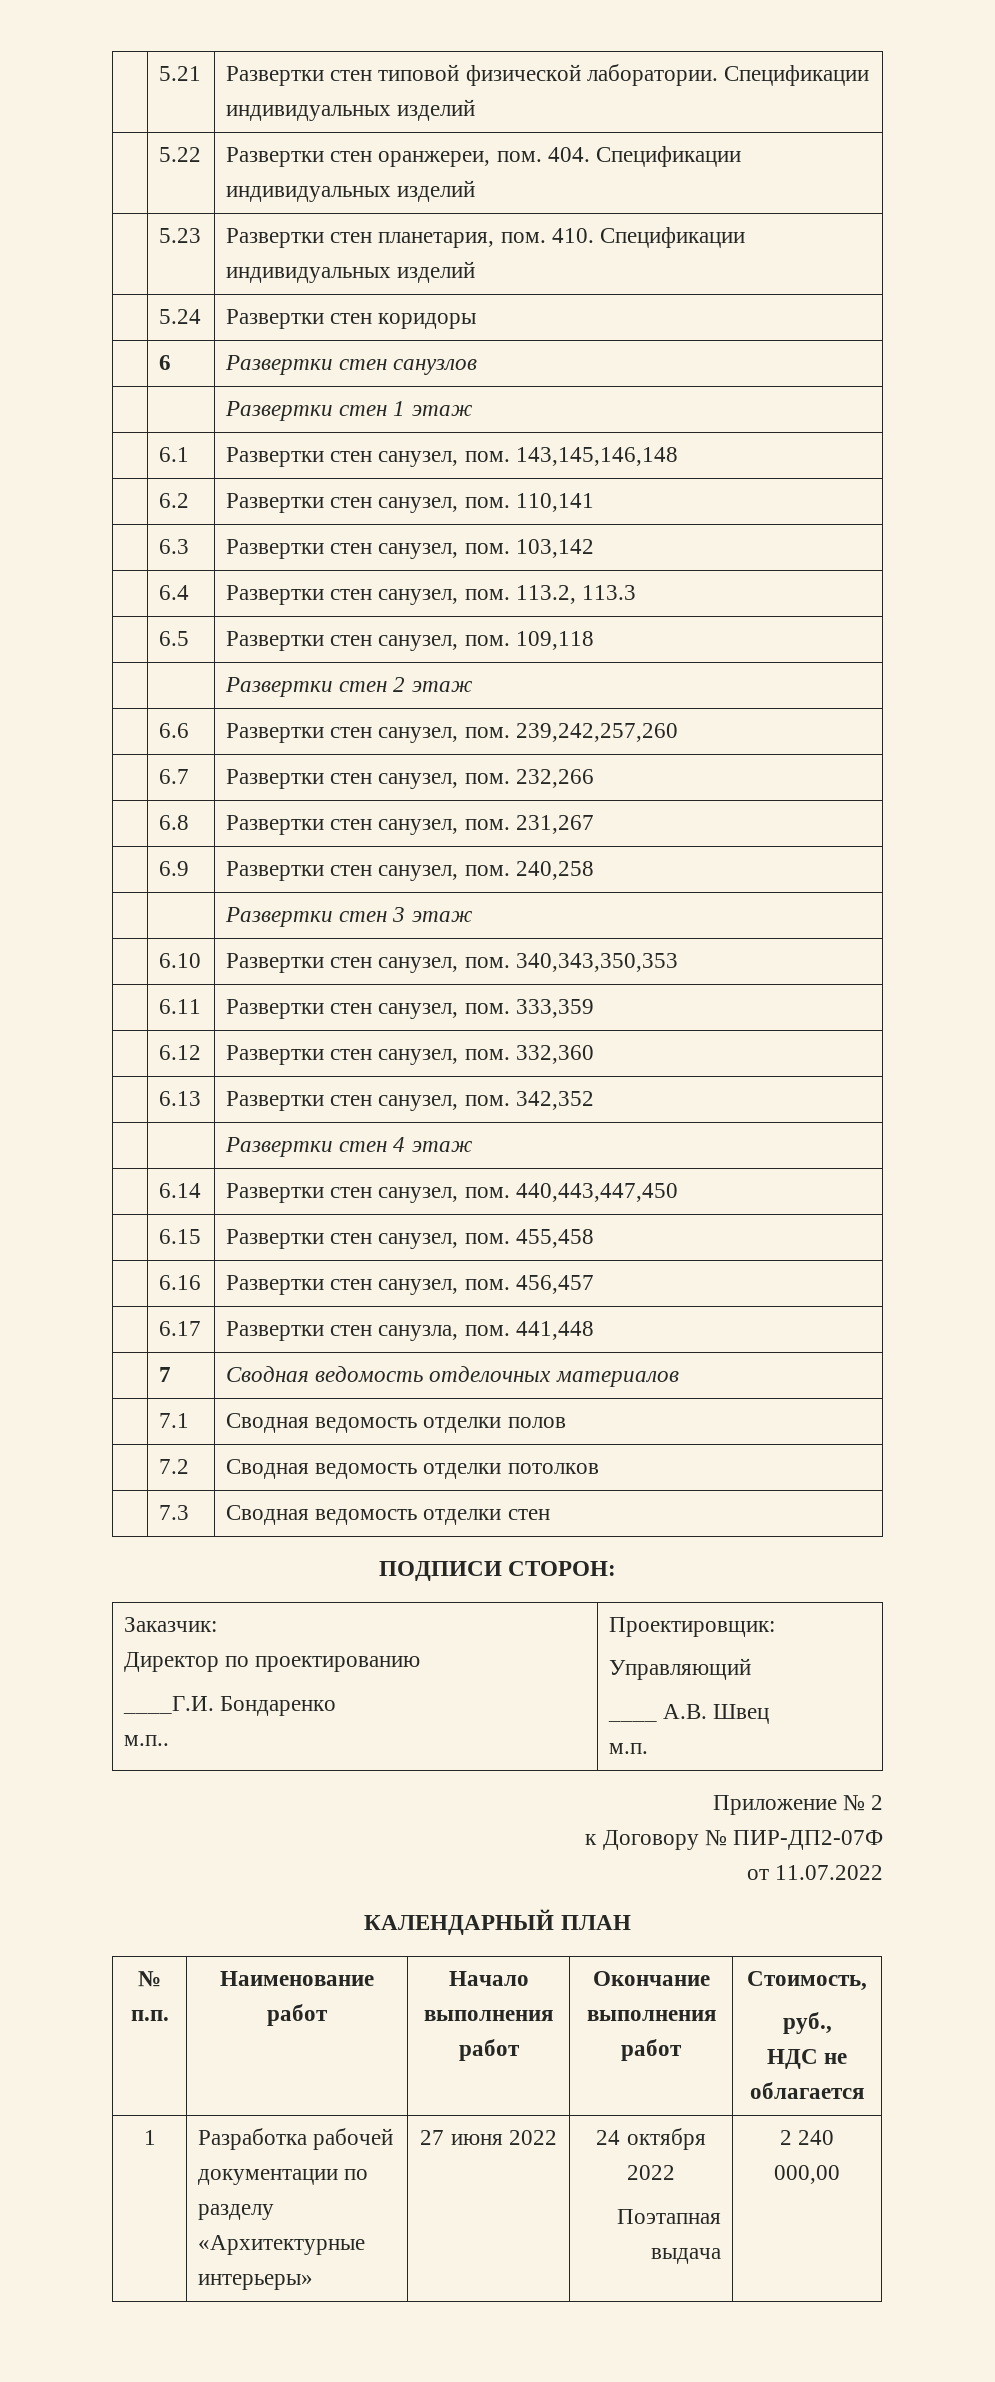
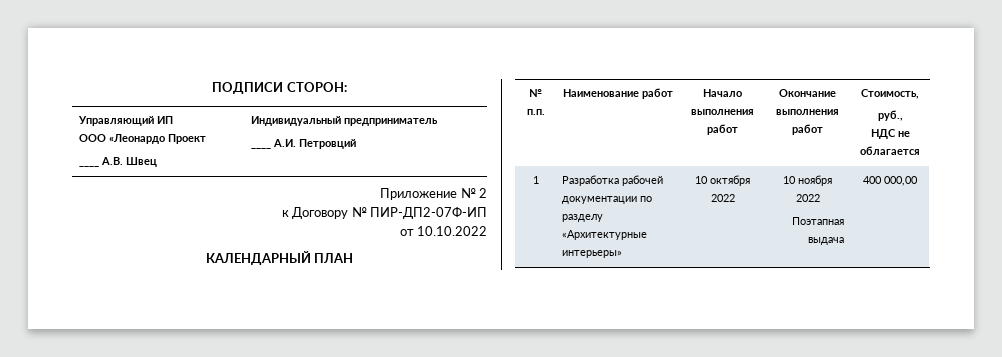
- | 5.21 | Развертки стен типовой физической лаборатории. Спецификации индивидуальных изделий
- | 5.22 | Развертки стен оранжереи, пом. 404. Спецификации индивидуальных изделий
- | 5.23 | Развертки стен планетария, пом. 410. Спецификации индивидуальных изделий
- | 5.24 | Развертки стен коридоры
- | 6 | Развертки стен санузлов
- | | Развертки стен 1 этаж
- | 6.1 | Развертки стен санузел, пом. 143,145,146,148
- | 6.2 | Развертки стен санузел, пом. 110,141
- | 6.3 | Развертки стен санузел, пом. 103,142
- | 6.4 | Развертки стен санузел, пом. 113.2, 113.3
- | 6.5 | Развертки стен санузел, пом. 109,118
- | | Развертки стен 2 этаж
- | 6.6 | Развертки стен санузел, пом. 239,242,257,260
- | 6.7 | Развертки стен санузел, пом. 232,266
- | 6.8 | Развертки стен санузел, пом. 231,267
- | 6.9 | Развертки стен санузел, пом. 240,258
- | | Развертки стен 3 этаж
- | 6.10 | Развертки стен санузел, пом. 340,343,350,353
- | 6.11 | Развертки стен санузел, пом. 333,359
- | 6.12 | Развертки стен санузел, пом. 332,360
- | 6.13 | Развертки стен санузел, пом. 342,352
- | | Развертки стен 4 этаж
- | 6.14 | Развертки стен санузел, пом. 440,443,447,450
- | 6.15 | Развертки стен санузел, пом. 455,458
- | 6.16 | Развертки стен санузел, пом. 456,457
- | 6.17 | Развертки стен санузла, пом. 441,448
- | 7 | Сводная ведомость отделочных материалов
- | 7.1 | Сводная ведомость отделки полов
- | 7.2 | Сводная ведомость отделки потолков
- | 7.3 | Сводная ведомость отделки стен
  ПОДПИСИ СТОРОН:
- Заказчик:
- Директор по проектированию
- ____Г.И. Бондаренко
- м.п.. | Проектировщик:
- Управляющий
- ____ А.В. Швец
- м.п.
+ Управляющий ИП
+ ООО «Леонардо Проект
+ ____ А.В. Швец | Индивидуальный предприниматель
+ ____ А.И. Петровций
- к Договору № ПИР-ДП2-07Ф
+ к Договору № ПИР-ДП2-07Ф-ИП
- от 11.07.2022
+ от 10.10.2022
- 1 | Разработка рабочей документации по разделу «Архитектурные интерьеры» | 27 июня 2022 | 24 октября 2022
- Поэтапная выдача | 2 240 000,00
+ 1 | Разработка рабочей документации по разделу «Архитектурные интерьеры» | 10 октября 2022 | 10 ноября 2022
+ Поэтапная выдача | 400 000,00

